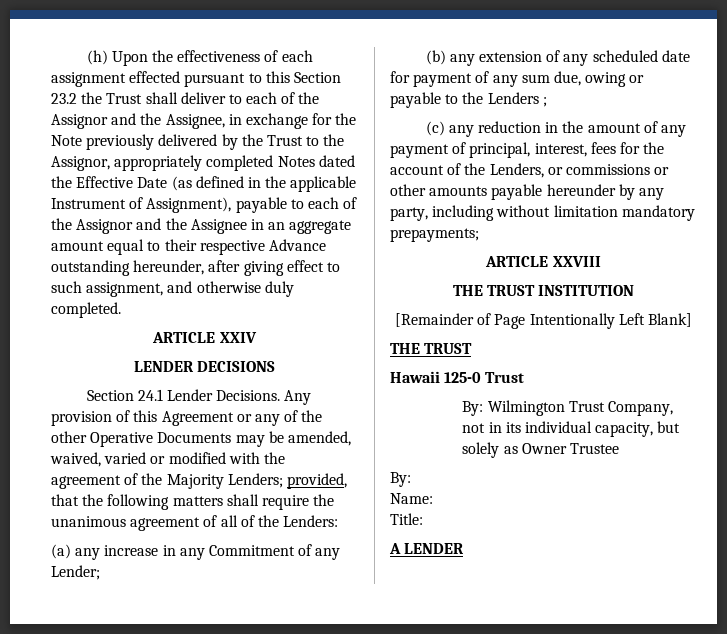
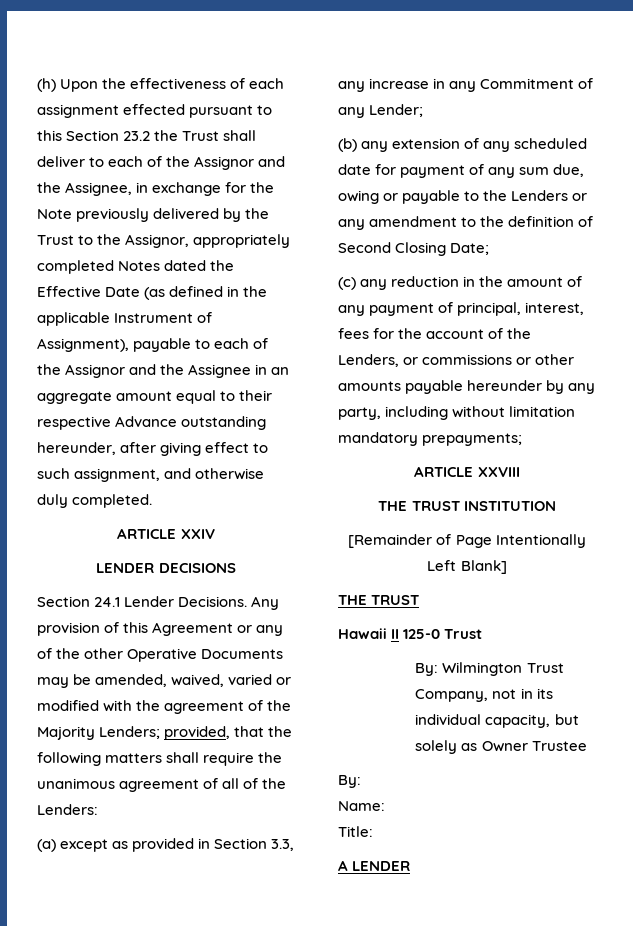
- (a) any increase in any Commitment of any Lender;
+ (a) except as provided in Section 3.3, any increase in any Commitment of any Lender;
- (b) any extension of any scheduled date for payment of any sum due, owing or payable to the Lenders ;
+ (b) any extension of any scheduled date for payment of any sum due, owing or payable to the Lenders or any amendment to the definition of Second Closing Date;
- Hawaii 125-0 Trust
+ Hawaii II 125-0 Trust

